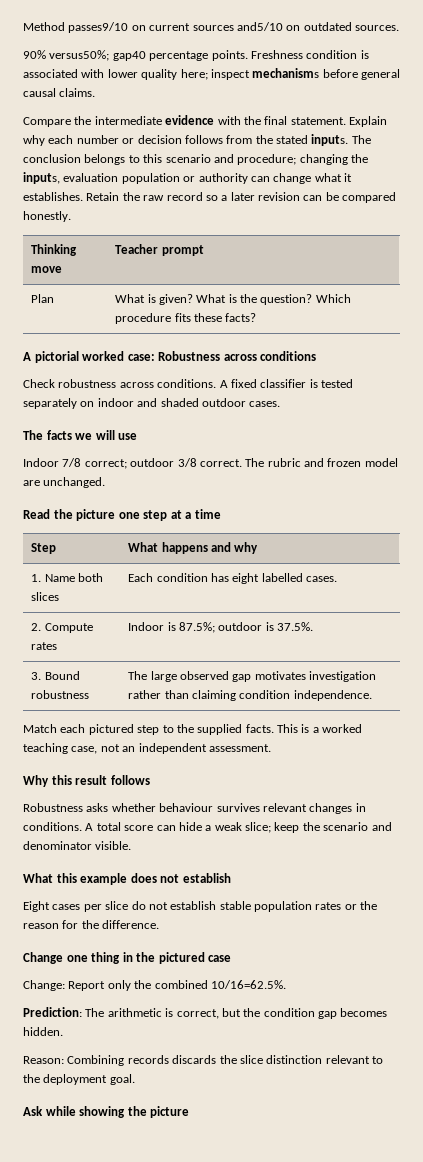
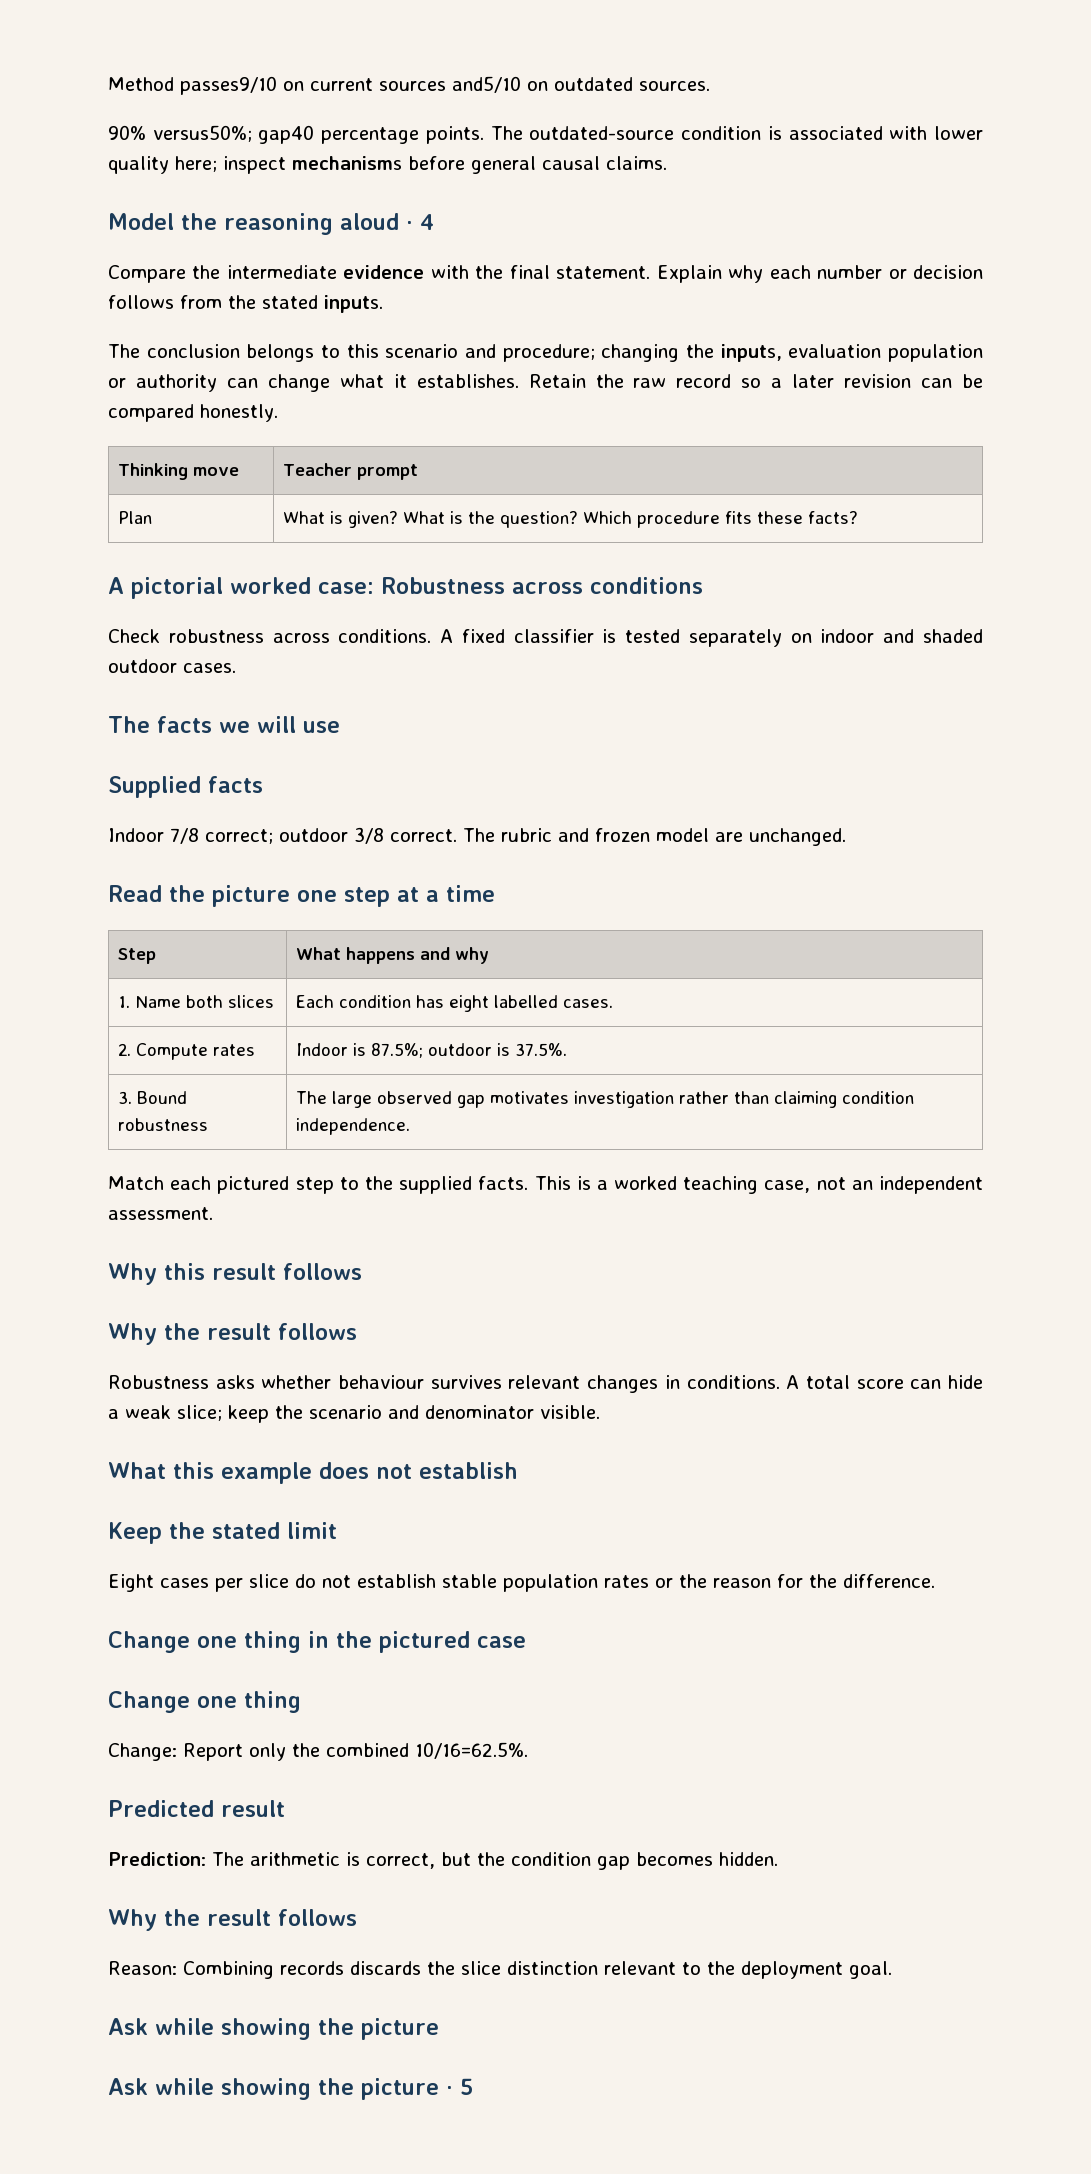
- Freshness condition is associated with lower quality here; inspect mechanisms before general causal claims.
+ The outdated-source condition is associated with lower quality here; inspect mechanisms before general causal claims.
+ Model the reasoning aloud · 4
- Explain why each number or decision follows from the stated inputs. The conclusion belongs to this scenario and procedure; changing the inputs, evaluation population or authority can change what it establishes.
+ Explain why each number or decision follows from the stated inputs.
+ The conclusion belongs to this scenario and procedure; changing the inputs, evaluation population or authority can change what it establishes.
+ Supplied facts
  Why this result follows
+ Why the result follows
+ Keep the stated limit
  Change one thing in the pictured case
+ Change one thing
+ Predicted result
  Prediction: The arithmetic is correct, but the condition gap becomes hidden.
+ Why the result follows
+ Ask while showing the picture · 5

